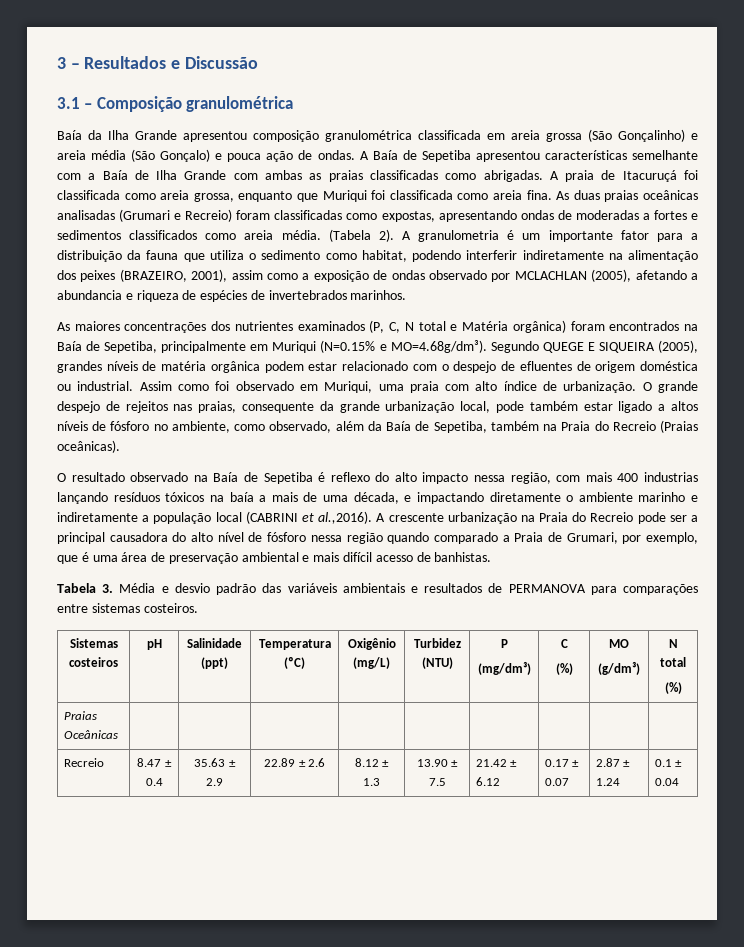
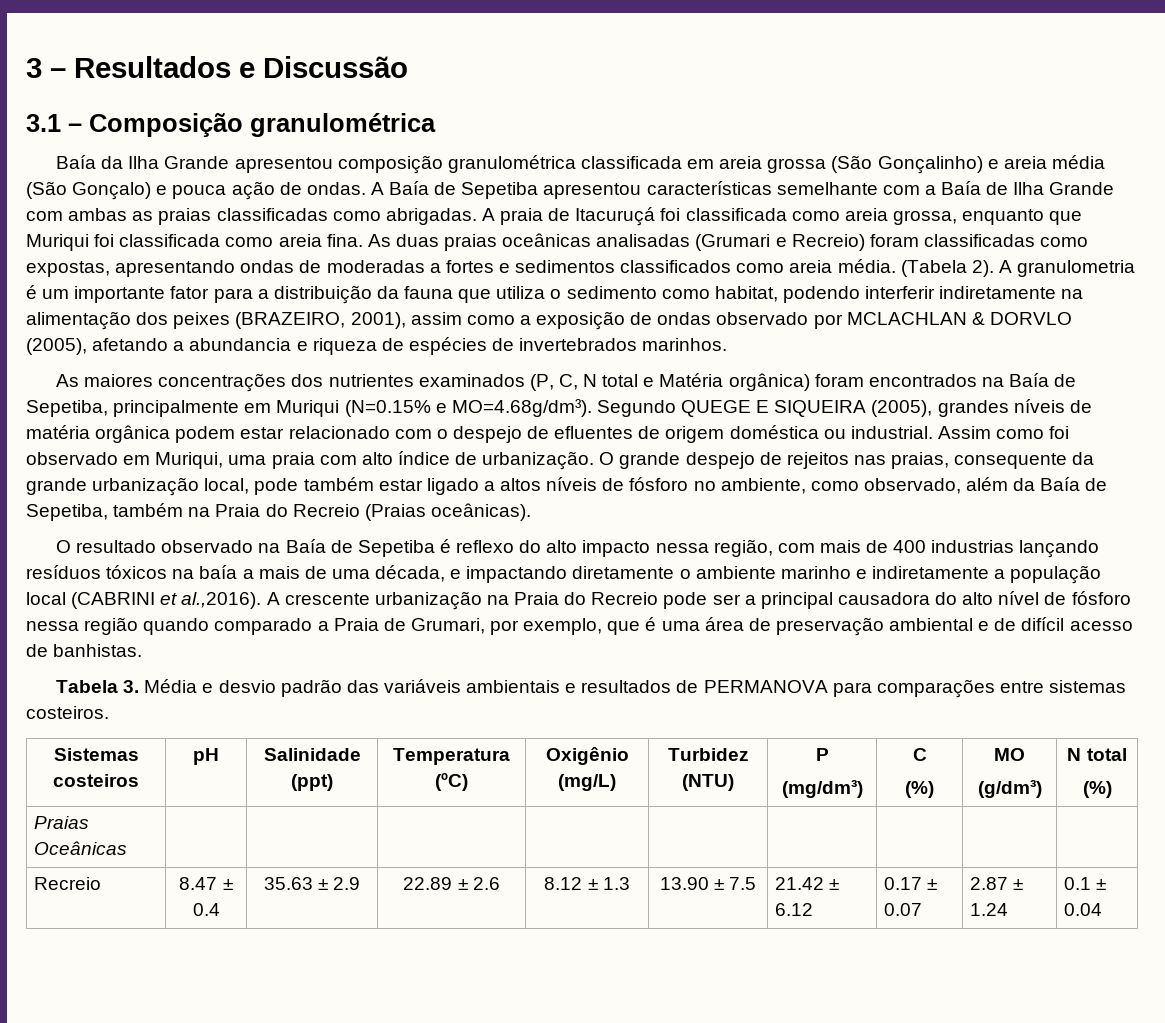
- A granulometria é um importante fator para a distribuição da fauna que utiliza o sedimento como habitat, podendo interferir indiretamente na alimentação dos peixes (BRAZEIRO, 2001), assim como a exposição de ondas observado por MCLACHLAN (2005), afetando a abundancia e riqueza de espécies de invertebrados marinhos.
+ A granulometria é um importante fator para a distribuição da fauna que utiliza o sedimento como habitat, podendo interferir indiretamente na alimentação dos peixes (BRAZEIRO, 2001), assim como a exposição de ondas observado por MCLACHLAN & DORVLO (2005), afetando a abundancia e riqueza de espécies de invertebrados marinhos.
- O resultado observado na Baía de Sepetiba é reflexo do alto impacto nessa região, com mais 400 industrias lançando resíduos tóxicos na baía a mais de uma década, e impactando diretamente o ambiente marinho e indiretamente a população local (CABRINI et al.,2016). A crescente urbanização na Praia do Recreio pode ser a principal causadora do alto nível de fósforo nessa região quando comparado a Praia de Grumari, por exemplo, que é uma área de preservação ambiental e mais difícil acesso de banhistas.
+ O resultado observado na Baía de Sepetiba é reflexo do alto impacto nessa região, com mais de 400 industrias lançando resíduos tóxicos na baía a mais de uma década, e impactando diretamente o ambiente marinho e indiretamente a população local (CABRINI et al.,2016). A crescente urbanização na Praia do Recreio pode ser a principal causadora do alto nível de fósforo nessa região quando comparado a Praia de Grumari, por exemplo, que é uma área de preservação ambiental e de difícil acesso de banhistas.

